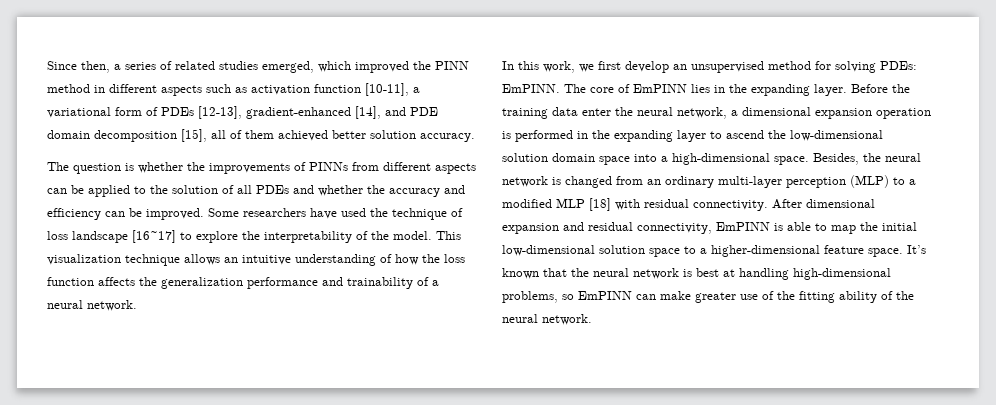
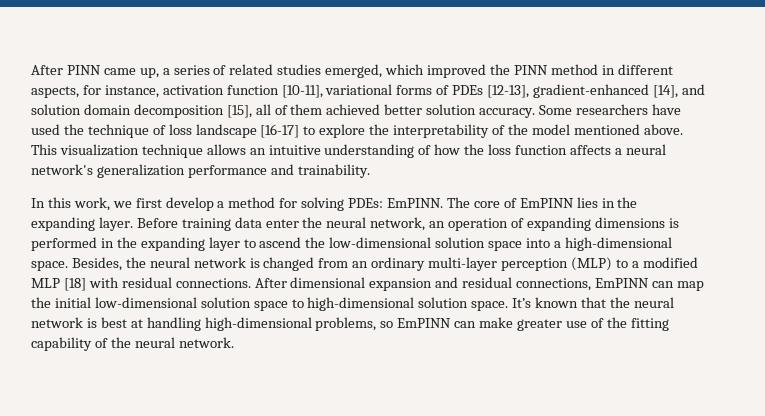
- Since then, a series of related studies emerged, which improved the PINN method in different aspects such as activation function [10-11], a variational form of PDEs [12-13], gradient-enhanced [14], and PDE domain decomposition [15], all of them achieved better solution accuracy.
- The question is whether the improvements of PINNs from different aspects can be applied to the solution of all PDEs and whether the accuracy and efficiency can be improved.
+ After PINN came up, a series of related studies emerged, which improved the PINN method in different aspects, for instance, activation function [10-11], variational forms of PDEs [12-13], gradient-enhanced [14], and solution domain decomposition [15], all of them achieved better solution accuracy.
- Some researchers have used the technique of loss landscape [16~17] to explore the interpretability of the model.
+ Some researchers have used the technique of loss landscape [16-17] to explore the interpretability of the model mentioned above.
- This visualization technique allows an intuitive understanding of how the loss function affects the generalization performance and trainability of a neural network.
+ This visualization technique allows an intuitive understanding of how the loss function affects a neural network's generalization performance and trainability.
- In this work, we first develop an unsupervised method for solving PDEs: EmPINN.
+ In this work, we first develop a method for solving PDEs: EmPINN.
- Before the training data enter the neural network, a dimensional expansion operation is performed in the expanding layer to ascend the low-dimensional solution domain space into a high-dimensional space.
+ Before training data enter the neural network, an operation of expanding dimensions is performed in the expanding layer to ascend the low-dimensional solution space into a high-dimensional space.
- Besides, the neural network is changed from an ordinary multi-layer perception (MLP) to a modified MLP [18] with residual connectivity.
+ Besides, the neural network is changed from an ordinary multi-layer perception (MLP) to a modified MLP [18] with residual connections.
- After dimensional expansion and residual connectivity, EmPINN is able to map the initial low-dimensional solution space to a higher-dimensional feature space.
+ After dimensional expansion and residual connections, EmPINN can map the initial low-dimensional solution space to high-dimensional solution space.
- It’s known that the neural network is best at handling high-dimensional problems, so EmPINN can make greater use of the fitting ability of the neural network.
+ It’s known that the neural network is best at handling high-dimensional problems, so EmPINN can make greater use of the fitting capability of the neural network.

